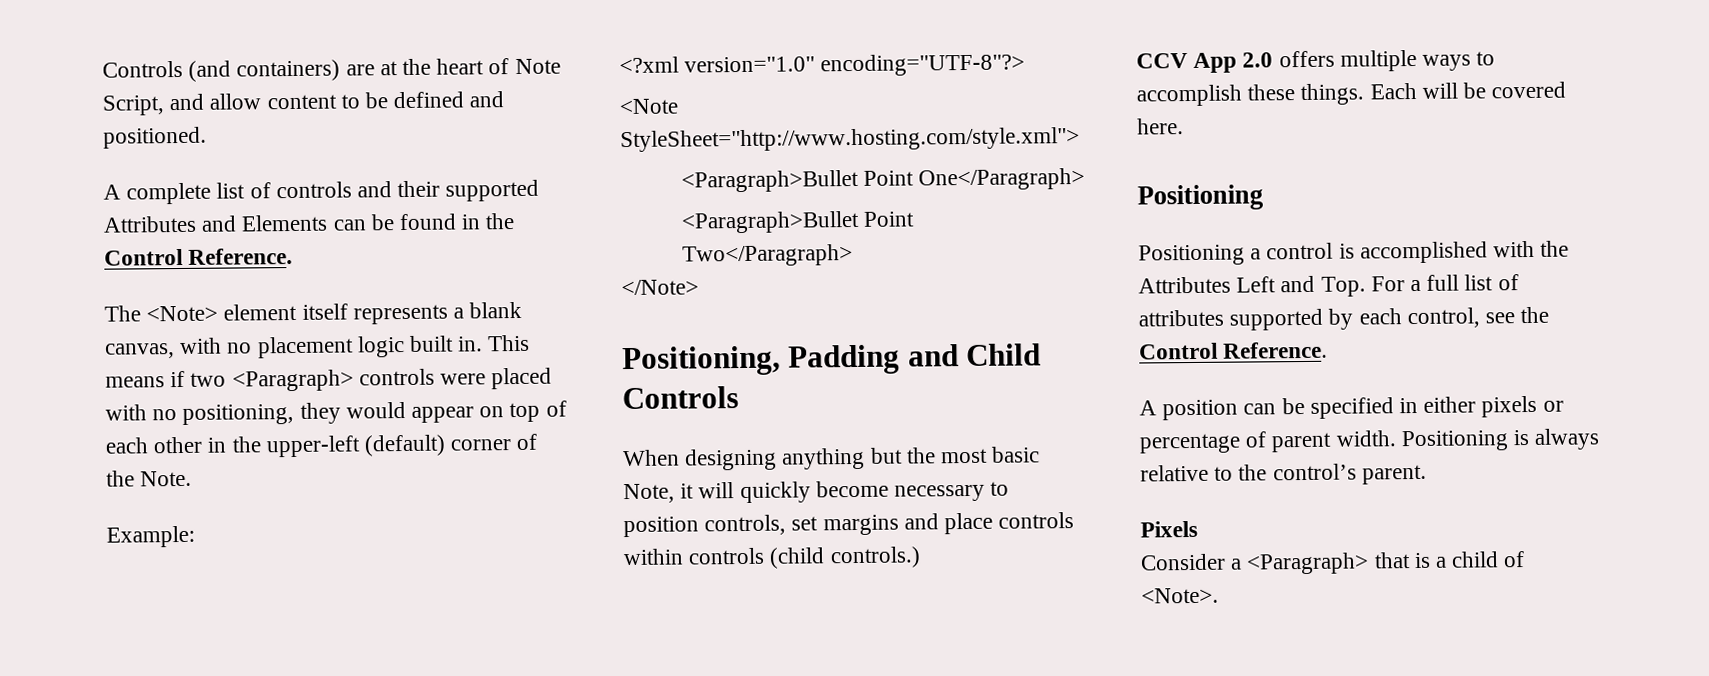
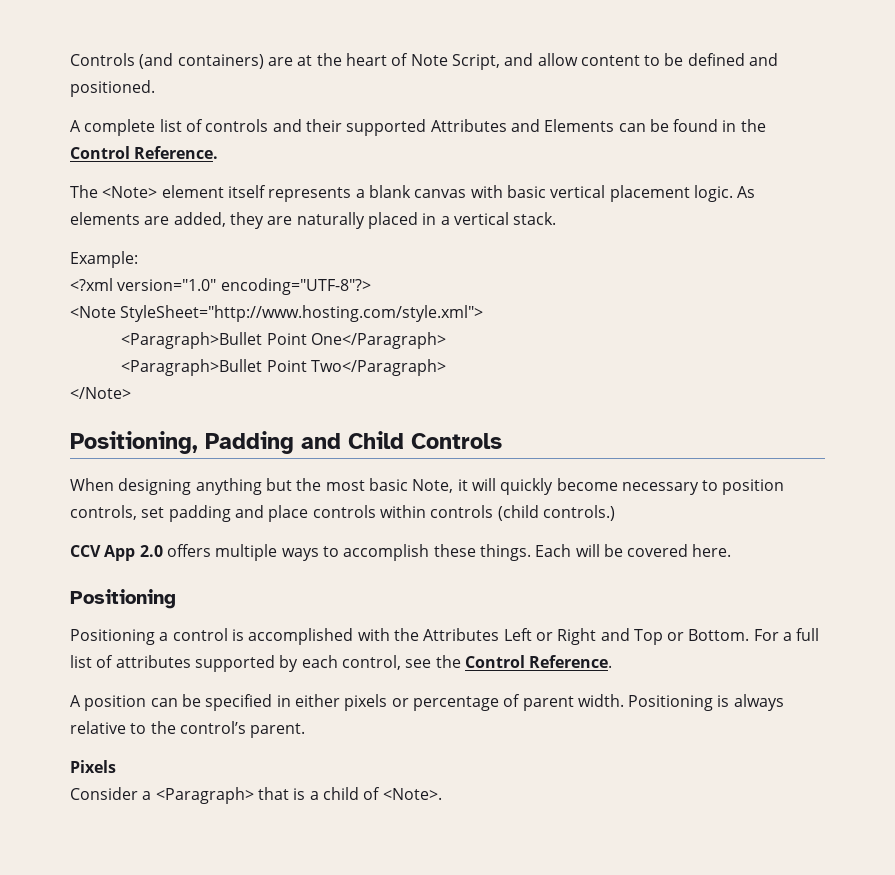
- The <Note> element itself represents a blank canvas, with no placement logic built in. This means if two <Paragraph> controls were placed with no positioning, they would appear on top of each other in the upper-left (default) corner of the Note.
+ The <Note> element itself represents a blank canvas with basic vertical placement logic. As elements are added, they are naturally placed in a vertical stack.
- When designing anything but the most basic Note, it will quickly become necessary to position controls, set margins and place controls within controls (child controls.)
+ When designing anything but the most basic Note, it will quickly become necessary to position controls, set padding and place controls within controls (child controls.)
- Positioning a control is accomplished with the Attributes Left and Top. For a full list of attributes supported by each control, see the Control Reference.
+ Positioning a control is accomplished with the Attributes Left or Right and Top or Bottom. For a full list of attributes supported by each control, see the Control Reference.

